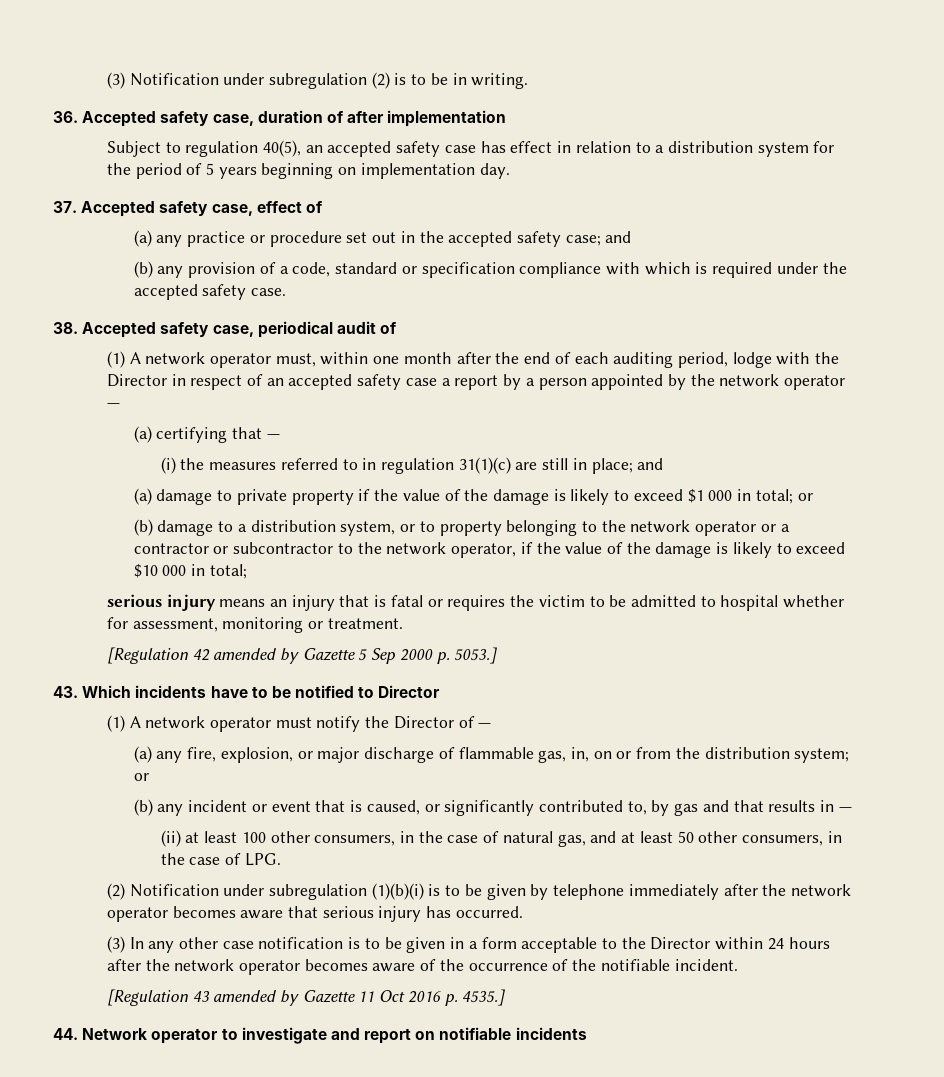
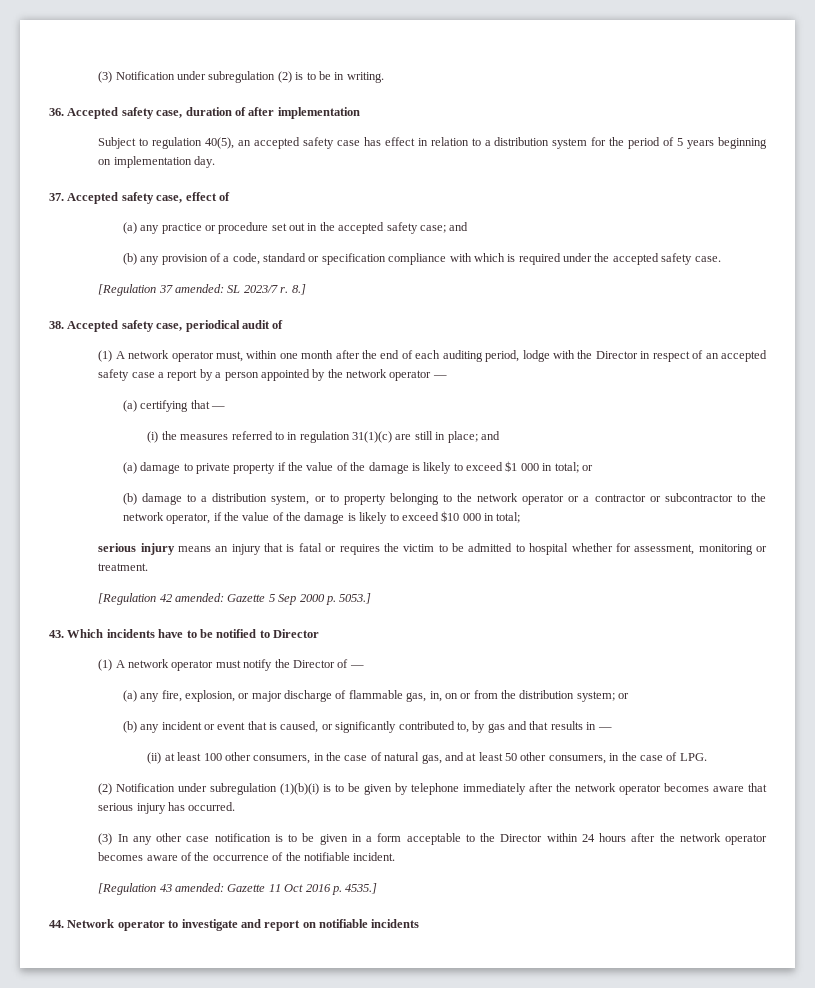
+ [Regulation 37 amended: SL 2023/7 r. 8.]
- [Regulation 42 amended by Gazette 5 Sep 2000 p. 5053.]
+ [Regulation 42 amended: Gazette 5 Sep 2000 p. 5053.]
- [Regulation 43 amended by Gazette 11 Oct 2016 p. 4535.]
+ [Regulation 43 amended: Gazette 11 Oct 2016 p. 4535.]

